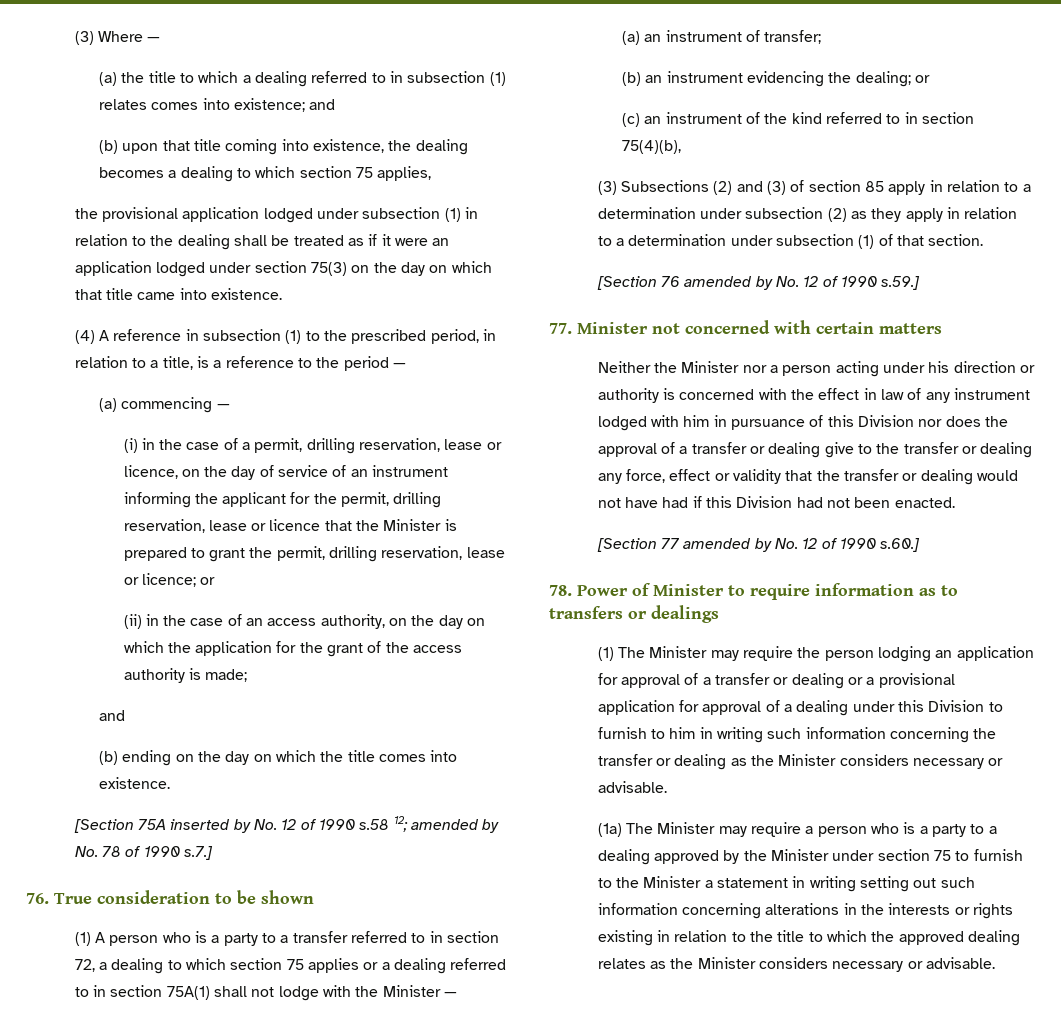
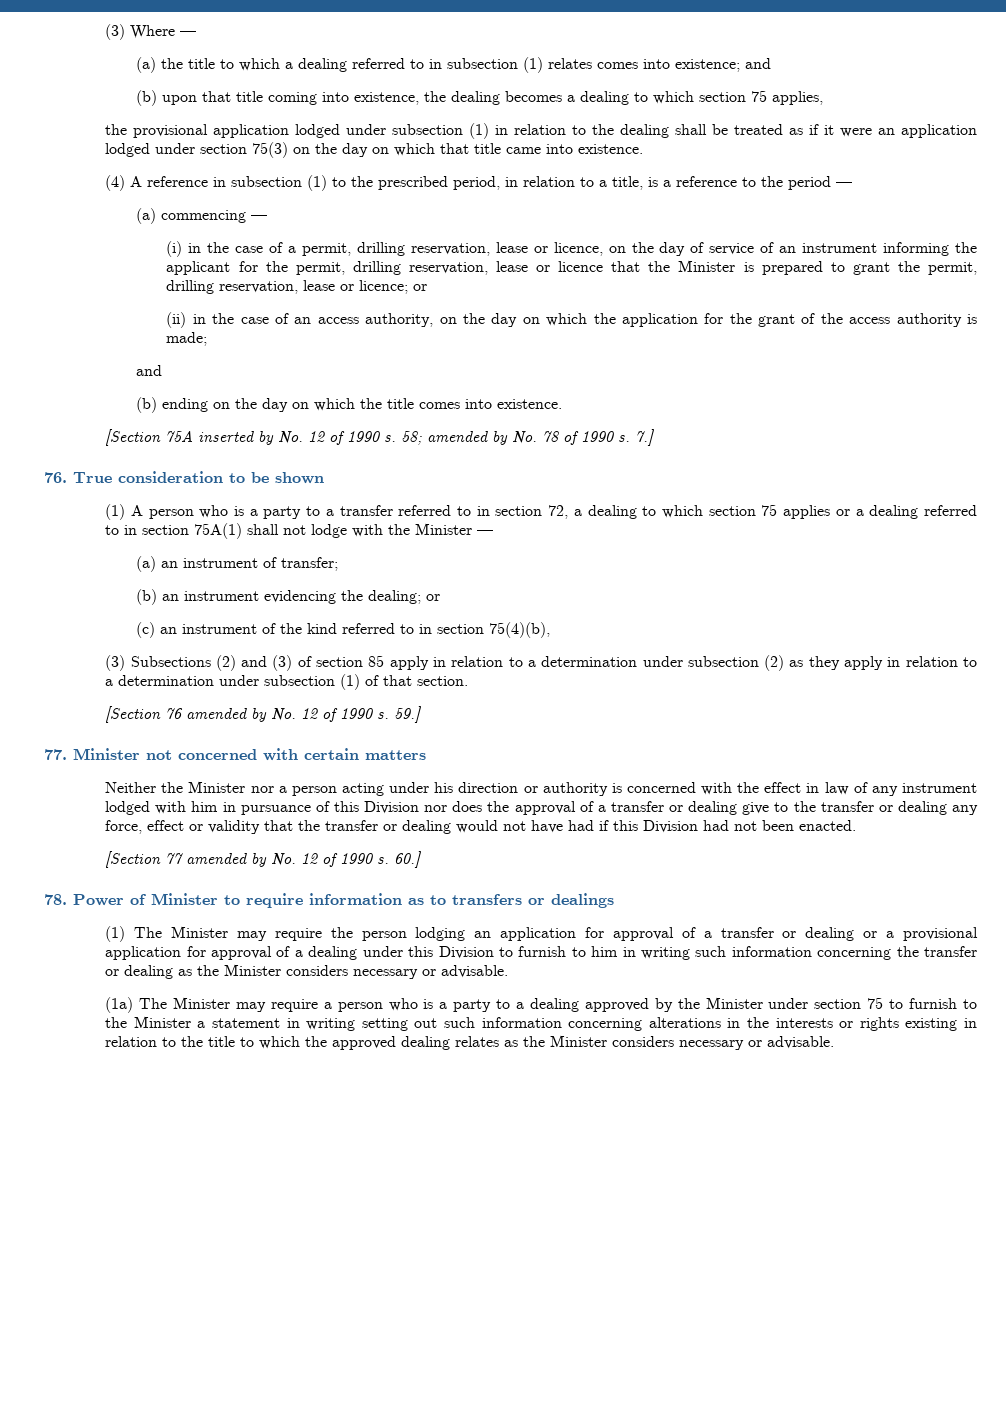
- [Section 75A inserted by No. 12 of 1990 s.58 12; amended by No. 78 of 1990 s.7.]
+ [Section 75A inserted by No. 12 of 1990 s. 58; amended by No. 78 of 1990 s. 7.]
- [Section 76 amended by No. 12 of 1990 s.59.]
+ [Section 76 amended by No. 12 of 1990 s. 59.]
- [Section 77 amended by No. 12 of 1990 s.60.]
+ [Section 77 amended by No. 12 of 1990 s. 60.]

